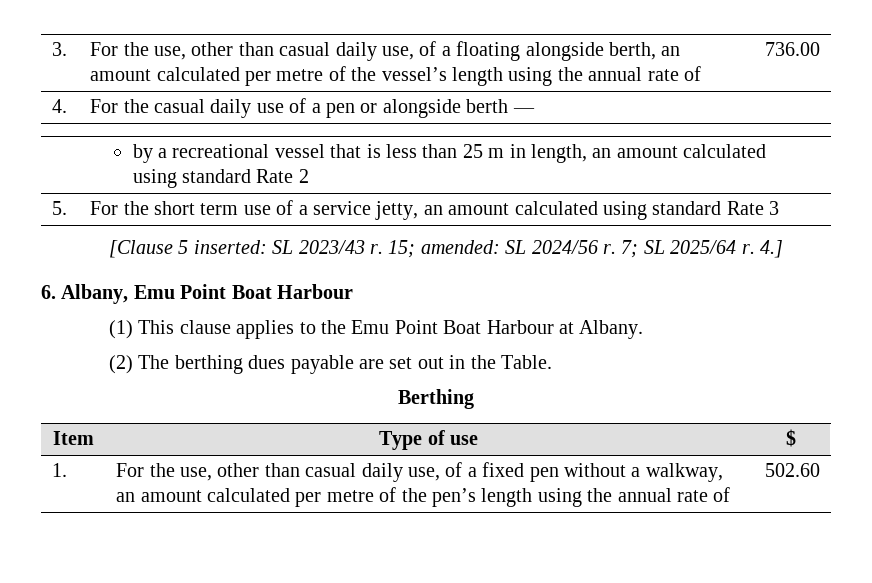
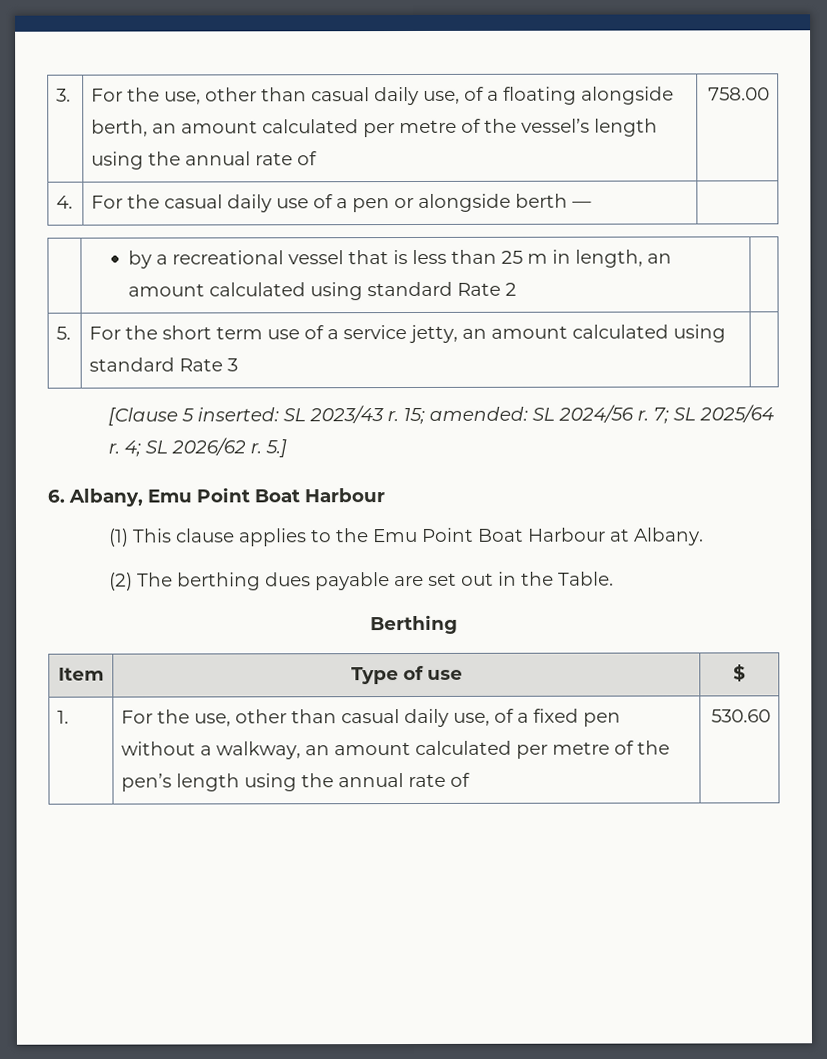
- 3. | For the use, other than casual daily use, of a floating alongside berth, an amount calculated per metre of the vessel’s length using the annual rate of | 736.00
+ 3. | For the use, other than casual daily use, of a floating alongside berth, an amount calculated per metre of the vessel’s length using the annual rate of | 758.00
- 4.]
+ 4; SL 2026/62 r. 5.]
- 1. | For the use, other than casual daily use, of a fixed pen without a walkway, an amount calculated per metre of the pen’s length using the annual rate of | 502.60
+ 1. | For the use, other than casual daily use, of a fixed pen without a walkway, an amount calculated per metre of the pen’s length using the annual rate of | 530.60

